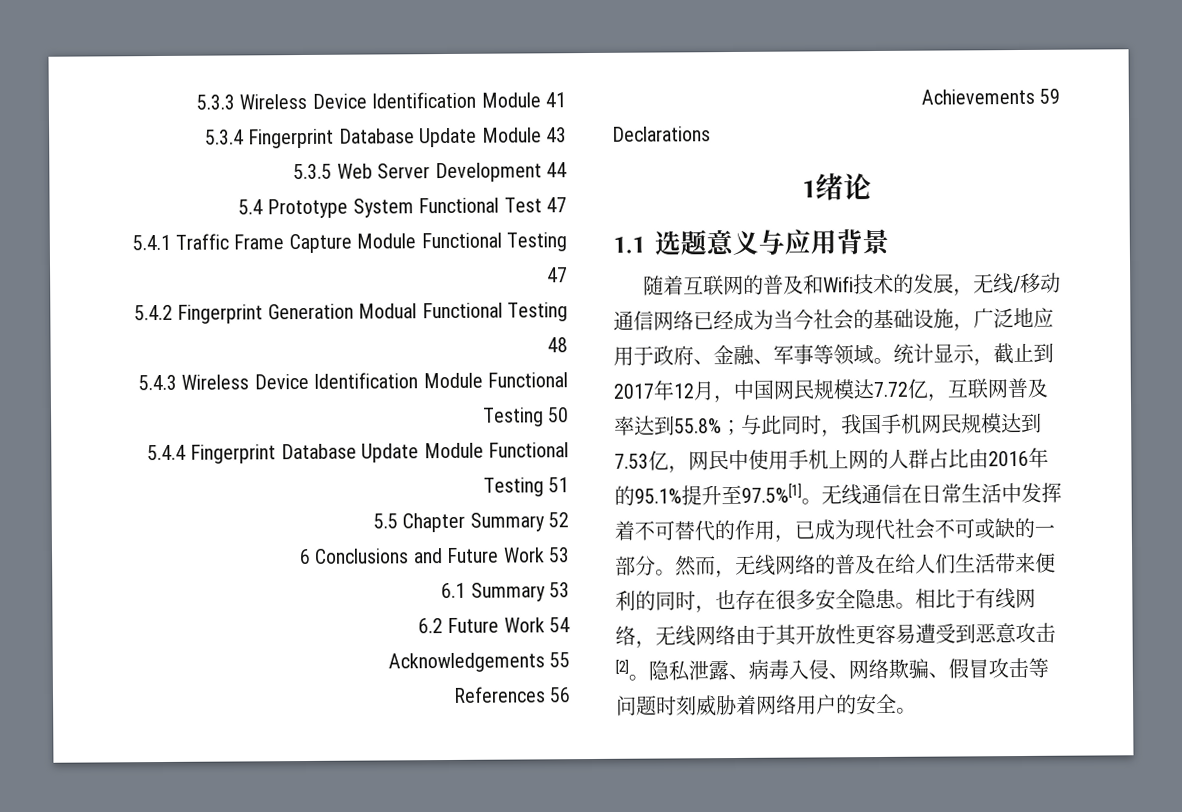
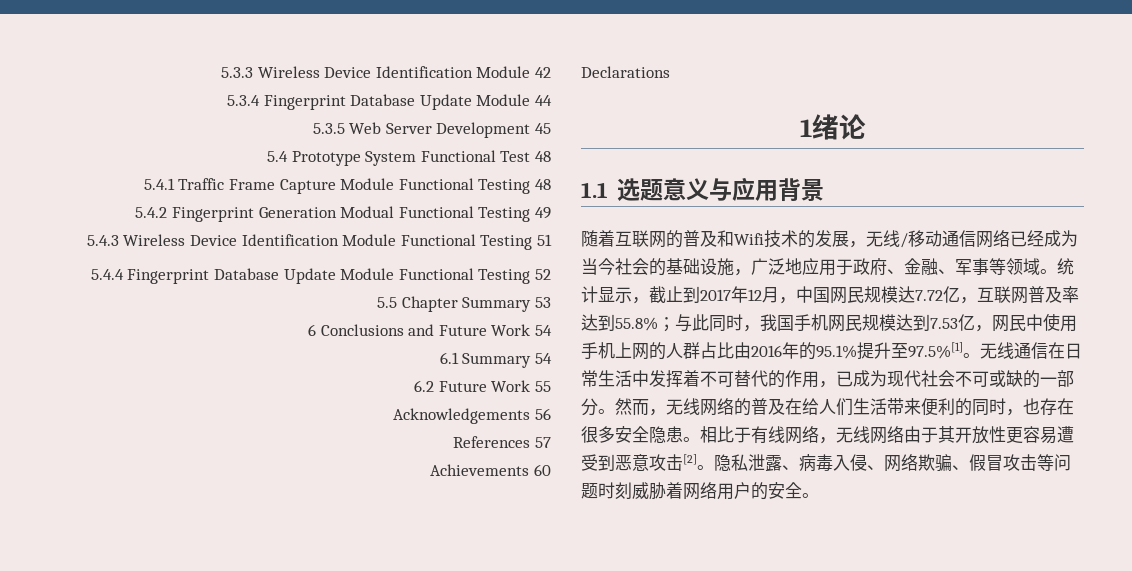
- 5.3.3 Wireless Device Identification Module 41
+ 5.3.3 Wireless Device Identification Module 42
- 5.3.4 Fingerprint Database Update Module 43
+ 5.3.4 Fingerprint Database Update Module 44
- 5.3.5 Web Server Development 44
+ 5.3.5 Web Server Development 45
- 5.4 Prototype System Functional Test 47
+ 5.4 Prototype System Functional Test 48
- 5.4.1 Traffic Frame Capture Module Functional Testing 47
+ 5.4.1 Traffic Frame Capture Module Functional Testing 48
- 5.4.2 Fingerprint Generation Modual Functional Testing 48
+ 5.4.2 Fingerprint Generation Modual Functional Testing 49
- 5.4.3 Wireless Device Identification Module Functional Testing 50
+ 5.4.3 Wireless Device Identification Module Functional Testing 51
- 5.4.4 Fingerprint Database Update Module Functional Testing 51
+ 5.4.4 Fingerprint Database Update Module Functional Testing 52
- 5.5 Chapter Summary 52
+ 5.5 Chapter Summary 53
- 6 Conclusions and Future Work 53
+ 6 Conclusions and Future Work 54
- 6.1 Summary 53
+ 6.1 Summary 54
- 6.2 Future Work 54
+ 6.2 Future Work 55
- Acknowledgements 55
+ Acknowledgements 56
- References 56
+ References 57
- Achievements 59
+ Achievements 60

